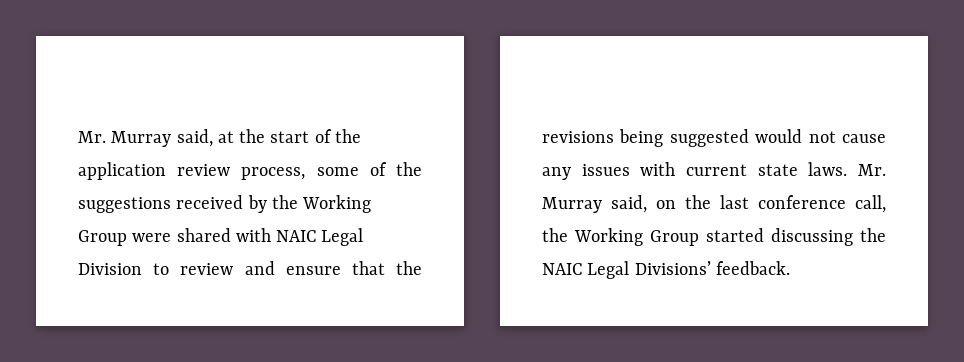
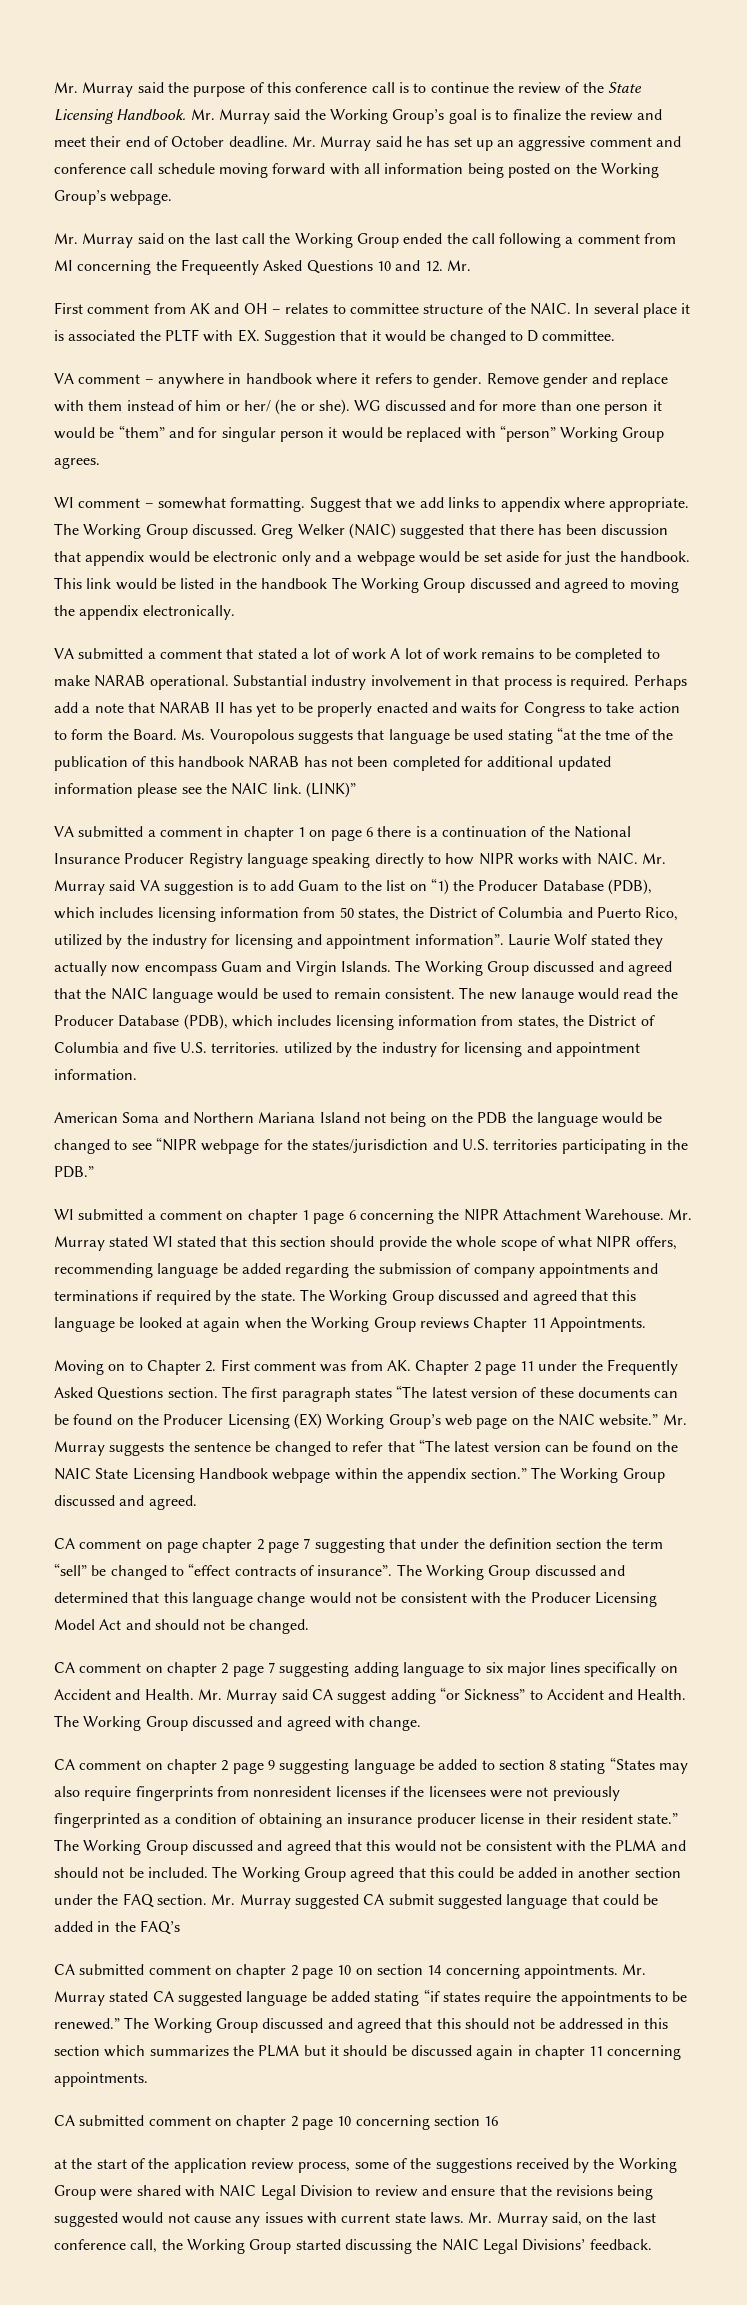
- Mr. Murray said, at the start of the application review process, some of the suggestions received by the Working Group were shared with NAIC Legal Division to review and ensure that the revisions being suggested would not cause any issues with current state laws.
+ Mr. Murray said the purpose of this conference call is to continue the review of the State Licensing Handbook. Mr. Murray said the Working Group’s goal is to finalize the review and meet their end of October deadline. Mr. Murray said he has set up an aggressive comment and conference call schedule moving forward with all information being posted on the Working Group’s webpage.
+ Mr. Murray said on the last call the Working Group ended the call following a comment from MI concerning the Frequeently Asked Questions 10 and 12. Mr.
+ First comment from AK and OH – relates to committee structure of the NAIC. In several place it is associated the PLTF with EX. Suggestion that it would be changed to D committee.
+ VA comment – anywhere in handbook where it refers to gender. Remove gender and replace with them instead of him or her/ (he or she). WG discussed and for more than one person it would be “them” and for singular person it would be replaced with “person” Working Group agrees.
+ WI comment – somewhat formatting. Suggest that we add links to appendix where appropriate. The Working Group discussed. Greg Welker (NAIC) suggested that there has been discussion that appendix would be electronic only and a webpage would be set aside for just the handbook. This link would be listed in the handbook The Working Group discussed and agreed to moving the appendix electronically.
+ VA submitted a comment that stated a lot of work A lot of work remains to be completed to make NARAB operational. Substantial industry involvement in that process is required. Perhaps add a note that NARAB II has yet to be properly enacted and waits for Congress to take action to form the Board. Ms. Vouropolous suggests that language be used stating “at the tme of the publication of this handbook NARAB has not been completed for additional updated information please see the NAIC link. (LINK)”
+ VA submitted a comment in chapter 1 on page 6 there is a continuation of the National Insurance Producer Registry language speaking directly to how NIPR works with NAIC. Mr. Murray said VA suggestion is to add Guam to the list on “1) the Producer Database (PDB), which includes licensing information from 50 states, the District of Columbia and Puerto Rico, utilized by the industry for licensing and appointment information”. Laurie Wolf stated they actually now encompass Guam and Virgin Islands. The Working Group discussed and agreed that the NAIC language would be used to remain consistent. The new lanauge would read the Producer Database (PDB), which includes licensing information from states, the District of Columbia and five U.S. territories. utilized by the industry for licensing and appointment information.
+ American Soma and Northern Mariana Island not being on the PDB the language would be changed to see “NIPR webpage for the states/jurisdiction and U.S. territories participating in the PDB.”
+ WI submitted a comment on chapter 1 page 6 concerning the NIPR Attachment Warehouse. Mr. Murray stated WI stated that this section should provide the whole scope of what NIPR offers, recommending language be added regarding the submission of company appointments and terminations if required by the state. The Working Group discussed and agreed that this language be looked at again when the Working Group reviews Chapter 11 Appointments.
+ Moving on to Chapter 2. First comment was from AK. Chapter 2 page 11 under the Frequently Asked Questions section. The first paragraph states “The latest version of these documents can be found on the Producer Licensing (EX) Working Group’s web page on the NAIC website.” Mr. Murray suggests the sentence be changed to refer that “The latest version can be found on the NAIC State Licensing Handbook webpage within the appendix section.” The Working Group discussed and agreed.
+ CA comment on page chapter 2 page 7 suggesting that under the definition section the term “sell” be changed to “effect contracts of insurance”. The Working Group discussed and determined that this language change would not be consistent with the Producer Licensing Model Act and should not be changed.
+ CA comment on chapter 2 page 7 suggesting adding language to six major lines specifically on Accident and Health. Mr. Murray said CA suggest adding “or Sickness” to Accident and Health. The Working Group discussed and agreed with change.
+ CA comment on chapter 2 page 9 suggesting language be added to section 8 stating “States may also require fingerprints from nonresident licenses if the licensees were not previously fingerprinted as a condition of obtaining an insurance producer license in their resident state.” The Working Group discussed and agreed that this would not be consistent with the PLMA and should not be included. The Working Group agreed that this could be added in another section under the FAQ section. Mr. Murray suggested CA submit suggested language that could be added in the FAQ’s
+ CA submitted comment on chapter 2 page 10 on section 14 concerning appointments. Mr. Murray stated CA suggested language be added stating “if states require the appointments to be renewed.” The Working Group discussed and agreed that this should not be addressed in this section which summarizes the PLMA but it should be discussed again in chapter 11 concerning appointments.
+ CA submitted comment on chapter 2 page 10 concerning section 16
+ at the start of the application review process, some of the suggestions received by the Working Group were shared with NAIC Legal Division to review and ensure that the revisions being suggested would not cause any issues with current state laws.

